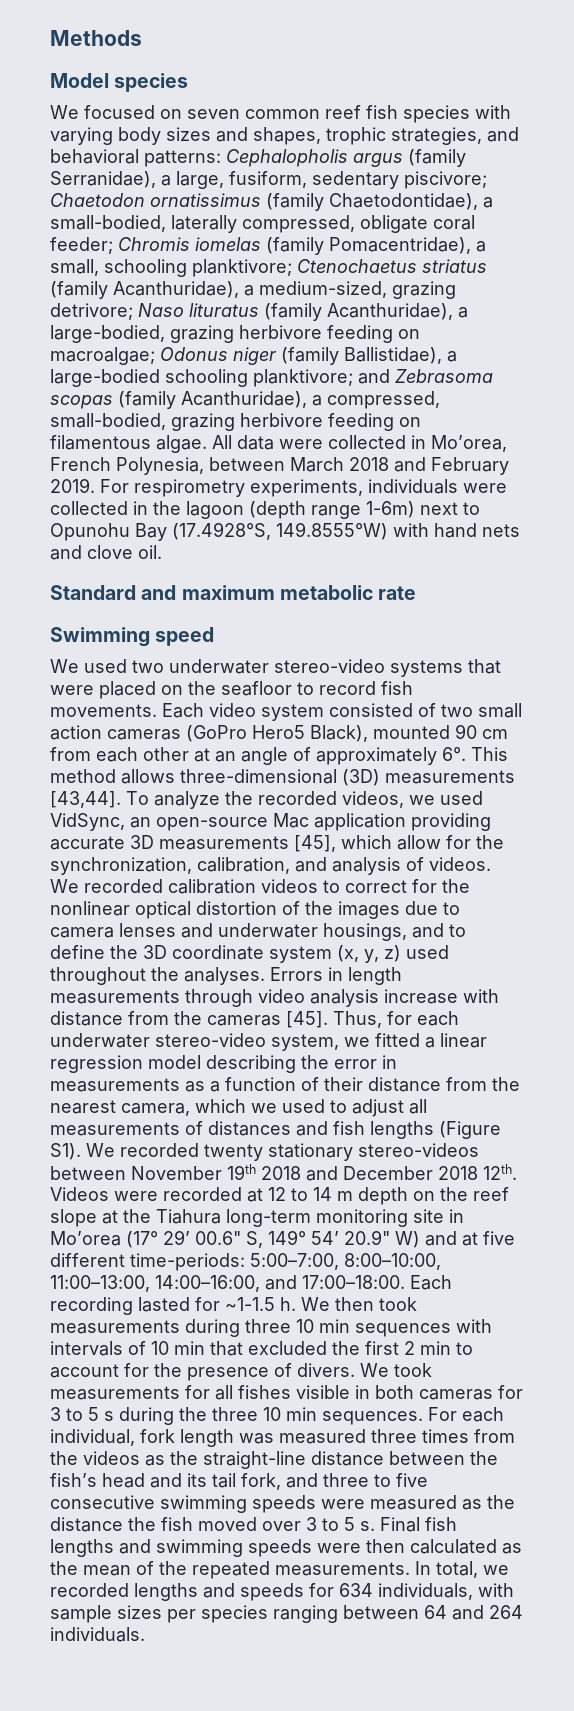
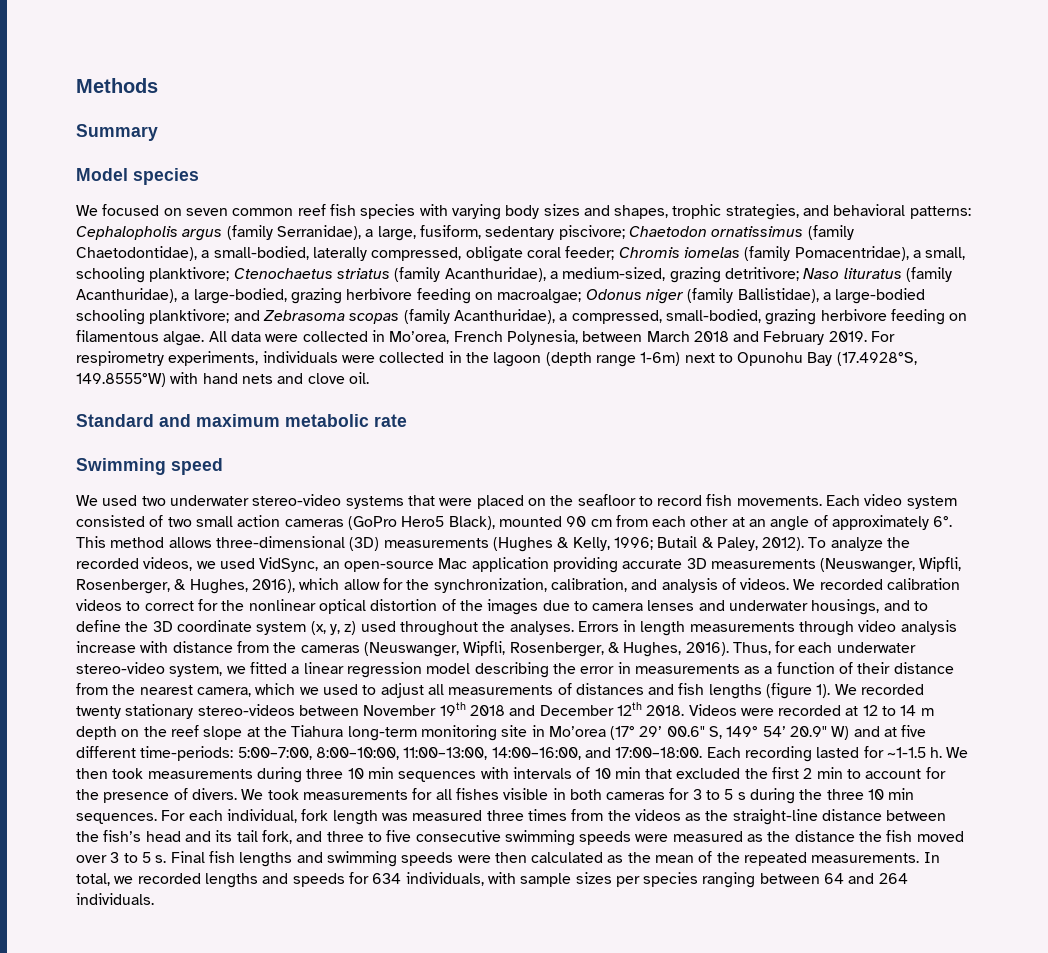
+ Summary
- Ctenochaetus striatus (family Acanthuridae), a medium-sized, grazing detrivore;
+ Ctenochaetus striatus (family Acanthuridae), a medium-sized, grazing detritivore;
- This method allows three-dimensional (3D) measurements [43,44].
+ This method allows three-dimensional (3D) measurements (Hughes & Kelly, 1996; Butail & Paley, 2012).
- To analyze the recorded videos, we used VidSync, an open-source Mac application providing accurate 3D measurements [45], which allow for the synchronization, calibration, and analysis of videos.
+ To analyze the recorded videos, we used VidSync, an open-source Mac application providing accurate 3D measurements (Neuswanger, Wipfli, Rosenberger, & Hughes, 2016), which allow for the synchronization, calibration, and analysis of videos.
- Errors in length measurements through video analysis increase with distance from the cameras [45].
+ Errors in length measurements through video analysis increase with distance from the cameras (Neuswanger, Wipfli, Rosenberger, & Hughes, 2016).
- Thus, for each underwater stereo-video system, we fitted a linear regression model describing the error in measurements as a function of their distance from the nearest camera, which we used to adjust all measurements of distances and fish lengths (Figure S1). We recorded twenty stationary stereo-videos between November 19th 2018 and December 2018 12th.
+ Thus, for each underwater stereo-video system, we fitted a linear regression model describing the error in measurements as a function of their distance from the nearest camera, which we used to adjust all measurements of distances and fish lengths (figure 1). We recorded twenty stationary stereo-videos between November 19th 2018 and December 12th 2018.

